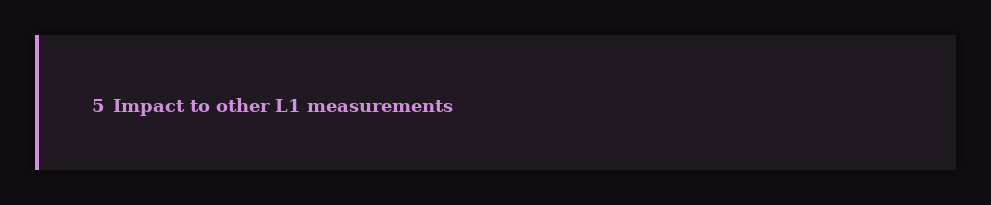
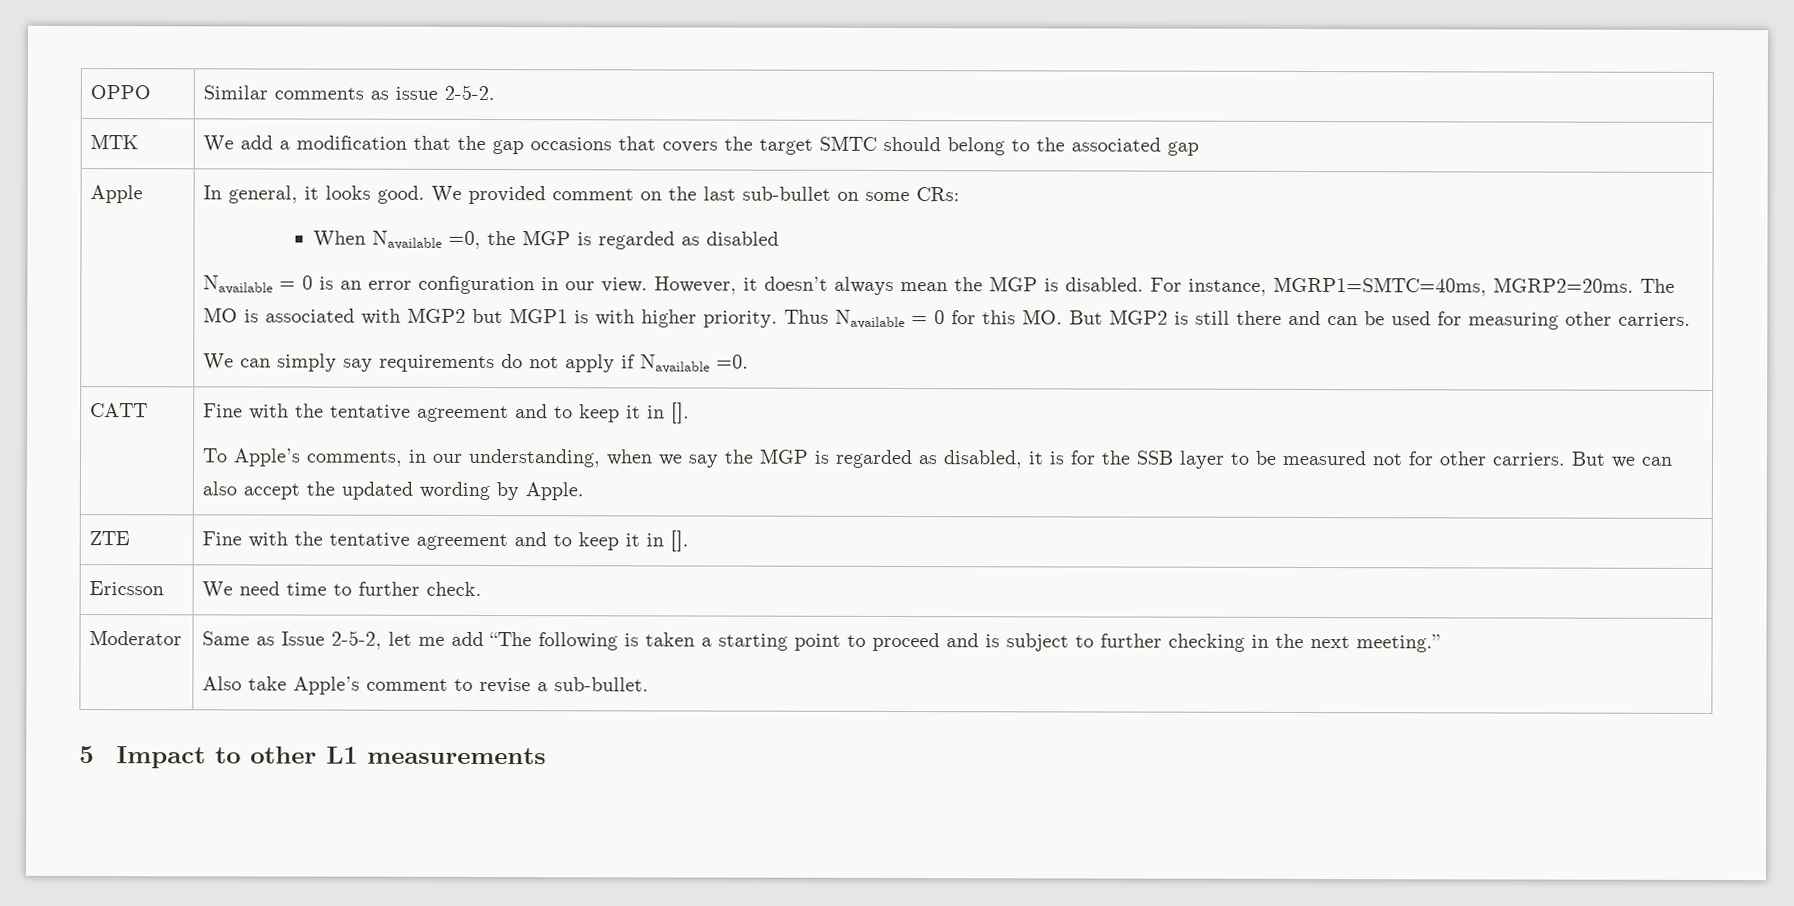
+ OPPO | Similar comments as issue 2-5-2.
+ MTK | We add a modification that the gap occasions that covers the target SMTC should belong to the associated gap
+ Apple | In general, it looks good. We provided comment on the last sub-bullet on some CRs:
+ When Navailable =0, the MGP is regarded as disabled
+ Navailable = 0 is an error configuration in our view. However, it doesn’t always mean the MGP is disabled. For instance, MGRP1=SMTC=40ms, MGRP2=20ms. The MO is associated with MGP2 but MGP1 is with higher priority. Thus Navailable = 0 for this MO. But MGP2 is still there and can be used for measuring other carriers.
+ We can simply say requirements do not apply if Navailable =0.
+ CATT | Fine with the tentative agreement and to keep it in [].
+ To Apple’s comments, in our understanding, when we say the MGP is regarded as disabled, it is for the SSB layer to be measured not for other carriers. But we can also accept the updated wording by Apple.
+ ZTE | Fine with the tentative agreement and to keep it in [].
+ Ericsson | We need time to further check.
+ Moderator | Same as Issue 2-5-2, let me add “The following is taken a starting point to proceed and is subject to further checking in the next meeting.”
+ Also take Apple’s comment to revise a sub-bullet.

